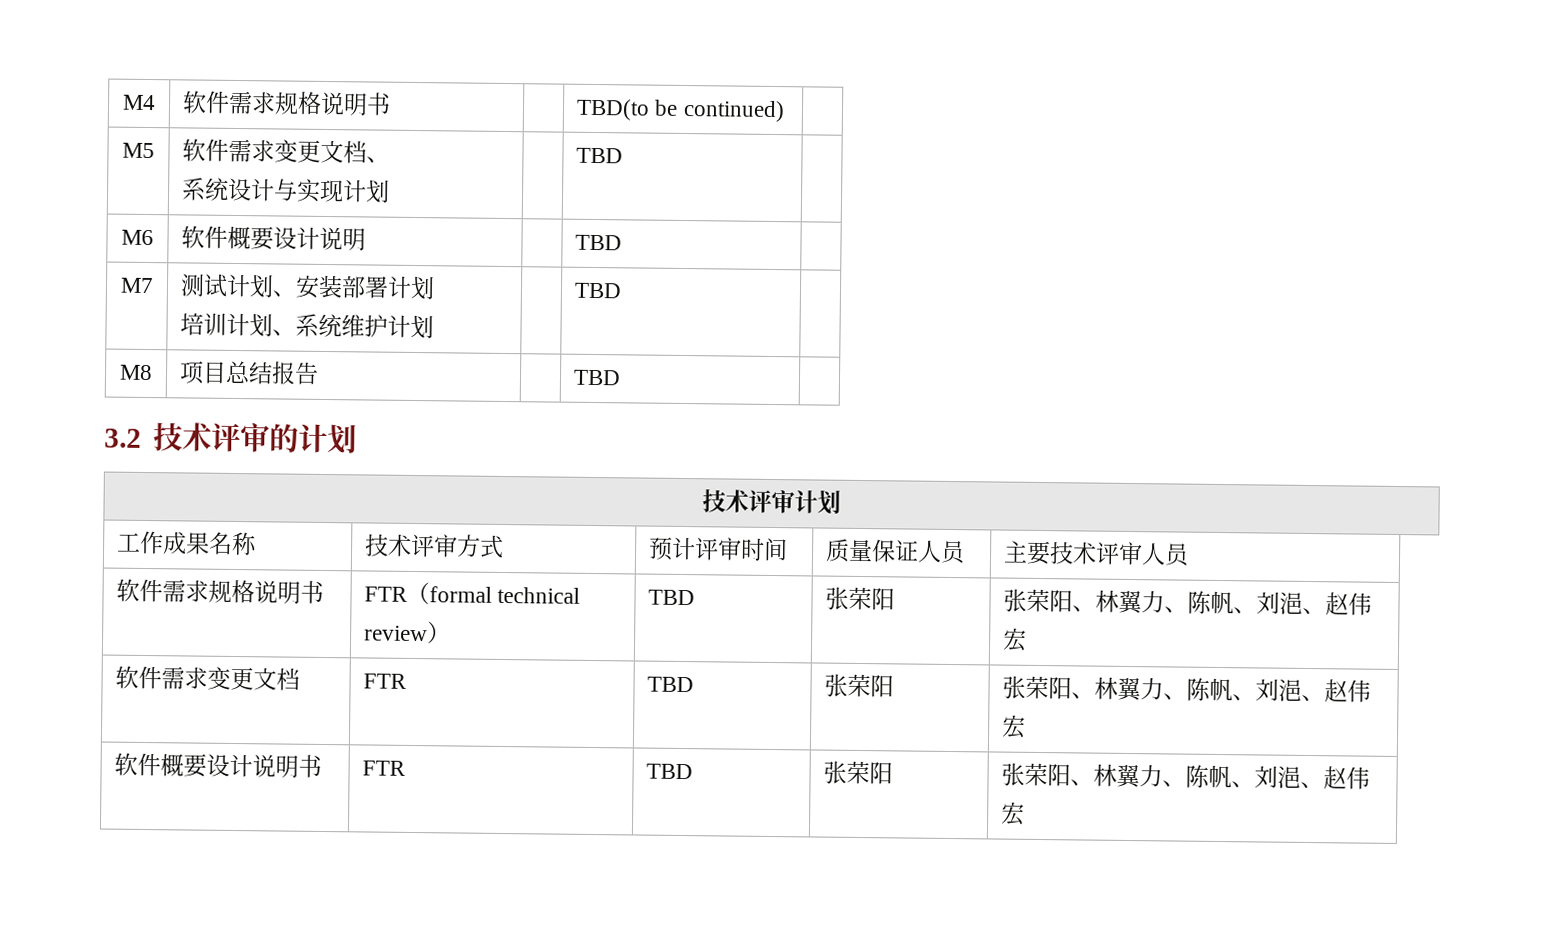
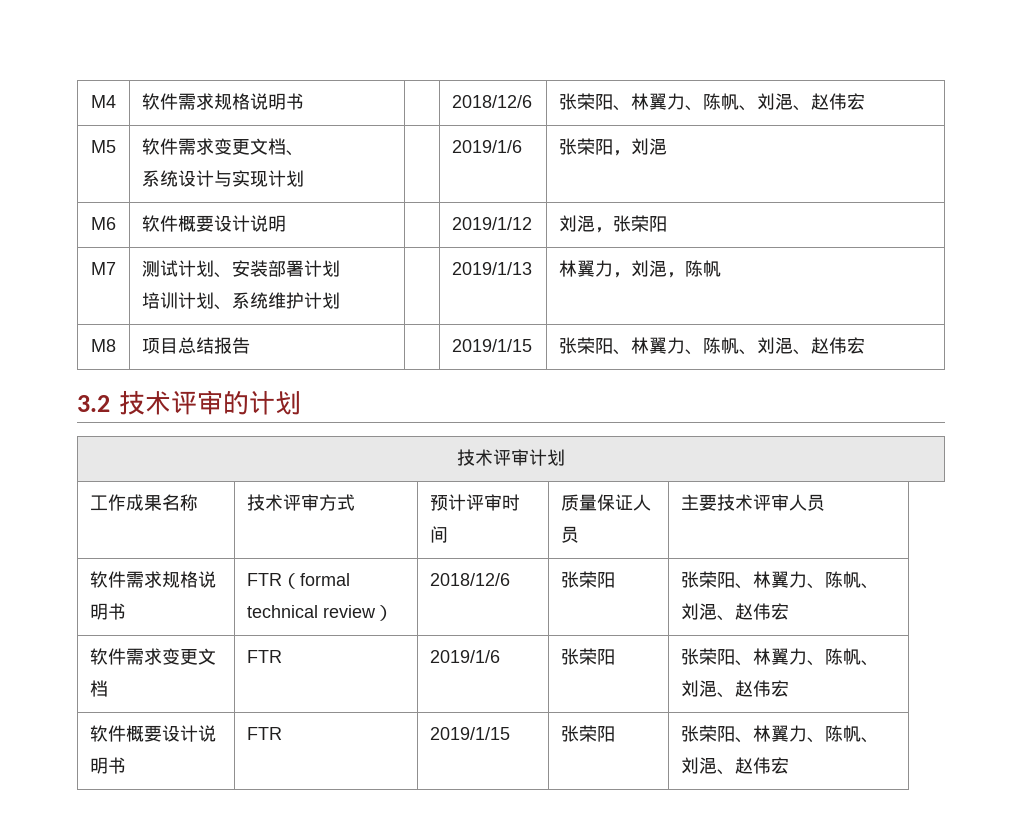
- M4 | 软件需求规格说明书 | | TBD(to be continued) |
+ M4 | 软件需求规格说明书 | | 2018/12/6 | 张荣阳、林翼力、陈帆、刘浥、赵伟宏
  M5 | 软件需求变更文档、
- 系统设计与实现计划 | | TBD |
+ 系统设计与实现计划 | | 2019/1/6 | 张荣阳，刘浥
- M6 | 软件概要设计说明 | | TBD |
+ M6 | 软件概要设计说明 | | 2019/1/12 | 刘浥，张荣阳
  M7 | 测试计划、安装部署计划
- 培训计划、系统维护计划 | | TBD |
+ 培训计划、系统维护计划 | | 2019/1/13 | 林翼力，刘浥，陈帆
- M8 | 项目总结报告 | | TBD |
+ M8 | 项目总结报告 | | 2019/1/15 | 张荣阳、林翼力、陈帆、刘浥、赵伟宏
- 软件需求规格说明书 | FTR（formal technical review） | TBD | 张荣阳 | 张荣阳、林翼力、陈帆、刘浥、赵伟宏
+ 软件需求规格说明书 | FTR（formal technical review） | 2018/12/6 | 张荣阳 | 张荣阳、林翼力、陈帆、刘浥、赵伟宏
- 软件需求变更文档 | FTR | TBD | 张荣阳 | 张荣阳、林翼力、陈帆、刘浥、赵伟宏
+ 软件需求变更文档 | FTR | 2019/1/6 | 张荣阳 | 张荣阳、林翼力、陈帆、刘浥、赵伟宏
- 软件概要设计说明书 | FTR | TBD | 张荣阳 | 张荣阳、林翼力、陈帆、刘浥、赵伟宏
+ 软件概要设计说明书 | FTR | 2019/1/15 | 张荣阳 | 张荣阳、林翼力、陈帆、刘浥、赵伟宏

